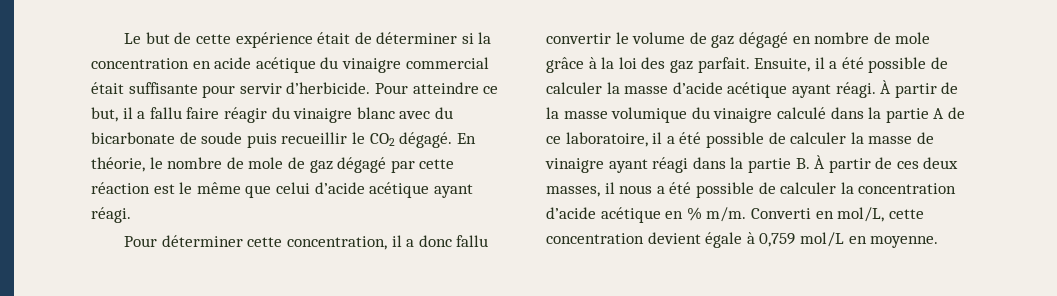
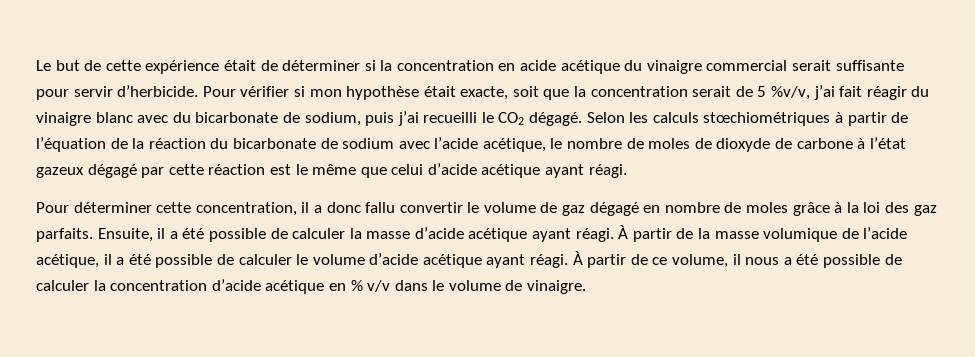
- Le but de cette expérience était de déterminer si la concentration en acide acétique du vinaigre commercial était suffisante pour servir d’herbicide.
+ Le but de cette expérience était de déterminer si la concentration en acide acétique du vinaigre commercial serait suffisante pour servir d’herbicide.
- Pour atteindre ce but, il a fallu faire réagir du vinaigre blanc avec du bicarbonate de soude puis recueillir le CO2 dégagé. En théorie, le nombre de mole de gaz dégagé par cette réaction est le même que celui d’acide acétique ayant réagi.
+ Pour vérifier si mon hypothèse était exacte, soit que la concentration serait de 5 %v/v, j’ai fait réagir du vinaigre blanc avec du bicarbonate de sodium, puis j’ai recueilli le CO2 dégagé. Selon les calculs stœchiométriques à partir de l’équation de la réaction du bicarbonate de sodium avec l’acide acétique, le nombre de moles de dioxyde de carbone à l’état gazeux dégagé par cette réaction est le même que celui d’acide acétique ayant réagi.
- Pour déterminer cette concentration, il a donc fallu convertir le volume de gaz dégagé en nombre de mole grâce à la loi des gaz parfait.
+ Pour déterminer cette concentration, il a donc fallu convertir le volume de gaz dégagé en nombre de moles grâce à la loi des gaz parfaits.
- À partir de la masse volumique du vinaigre calculé dans la partie A de ce laboratoire, il a été possible de calculer la masse de vinaigre ayant réagi dans la partie B. À partir de ces deux masses, il nous a été possible de calculer la concentration d’acide acétique en % m/m. Converti en mol/L, cette concentration devient égale à 0,759 mol/L en moyenne.
+ À partir de la masse volumique de l’acide acétique, il a été possible de calculer le volume d’acide acétique ayant réagi. À partir de ce volume, il nous a été possible de calculer la concentration d’acide acétique en % v/v dans le volume de vinaigre.

